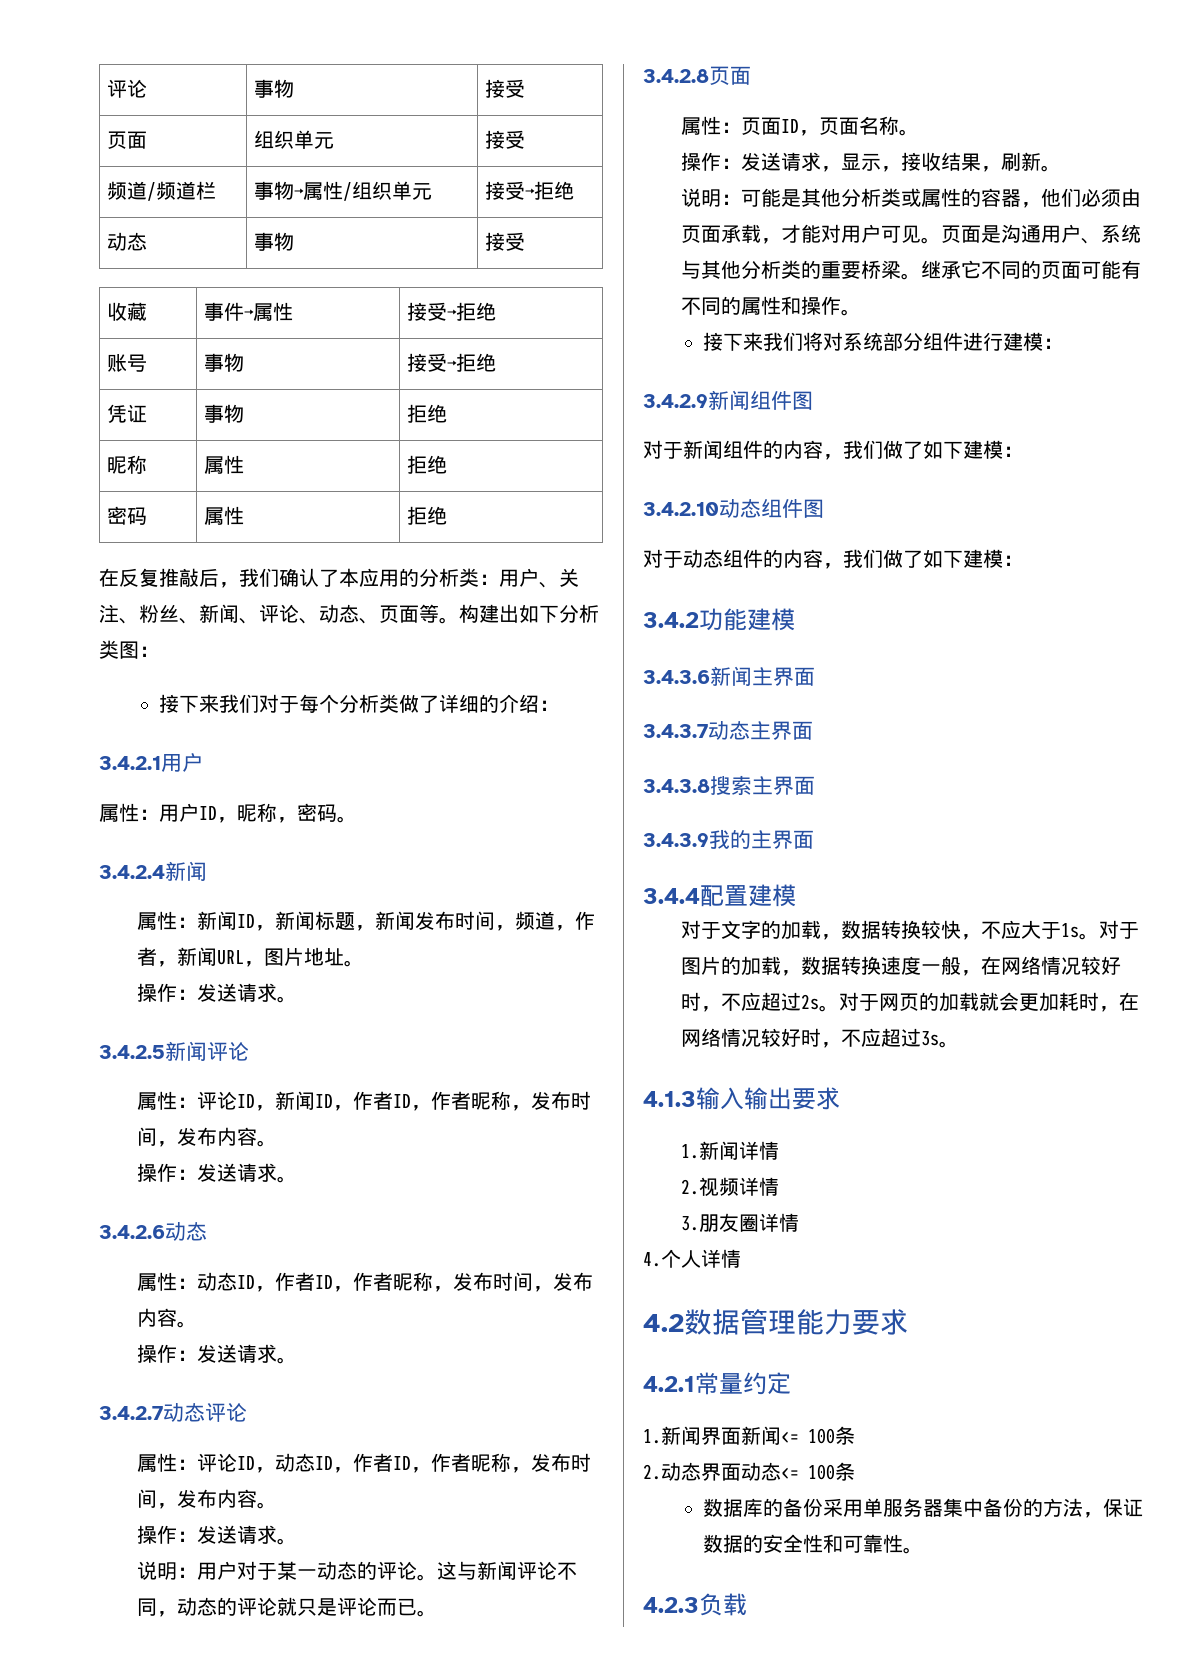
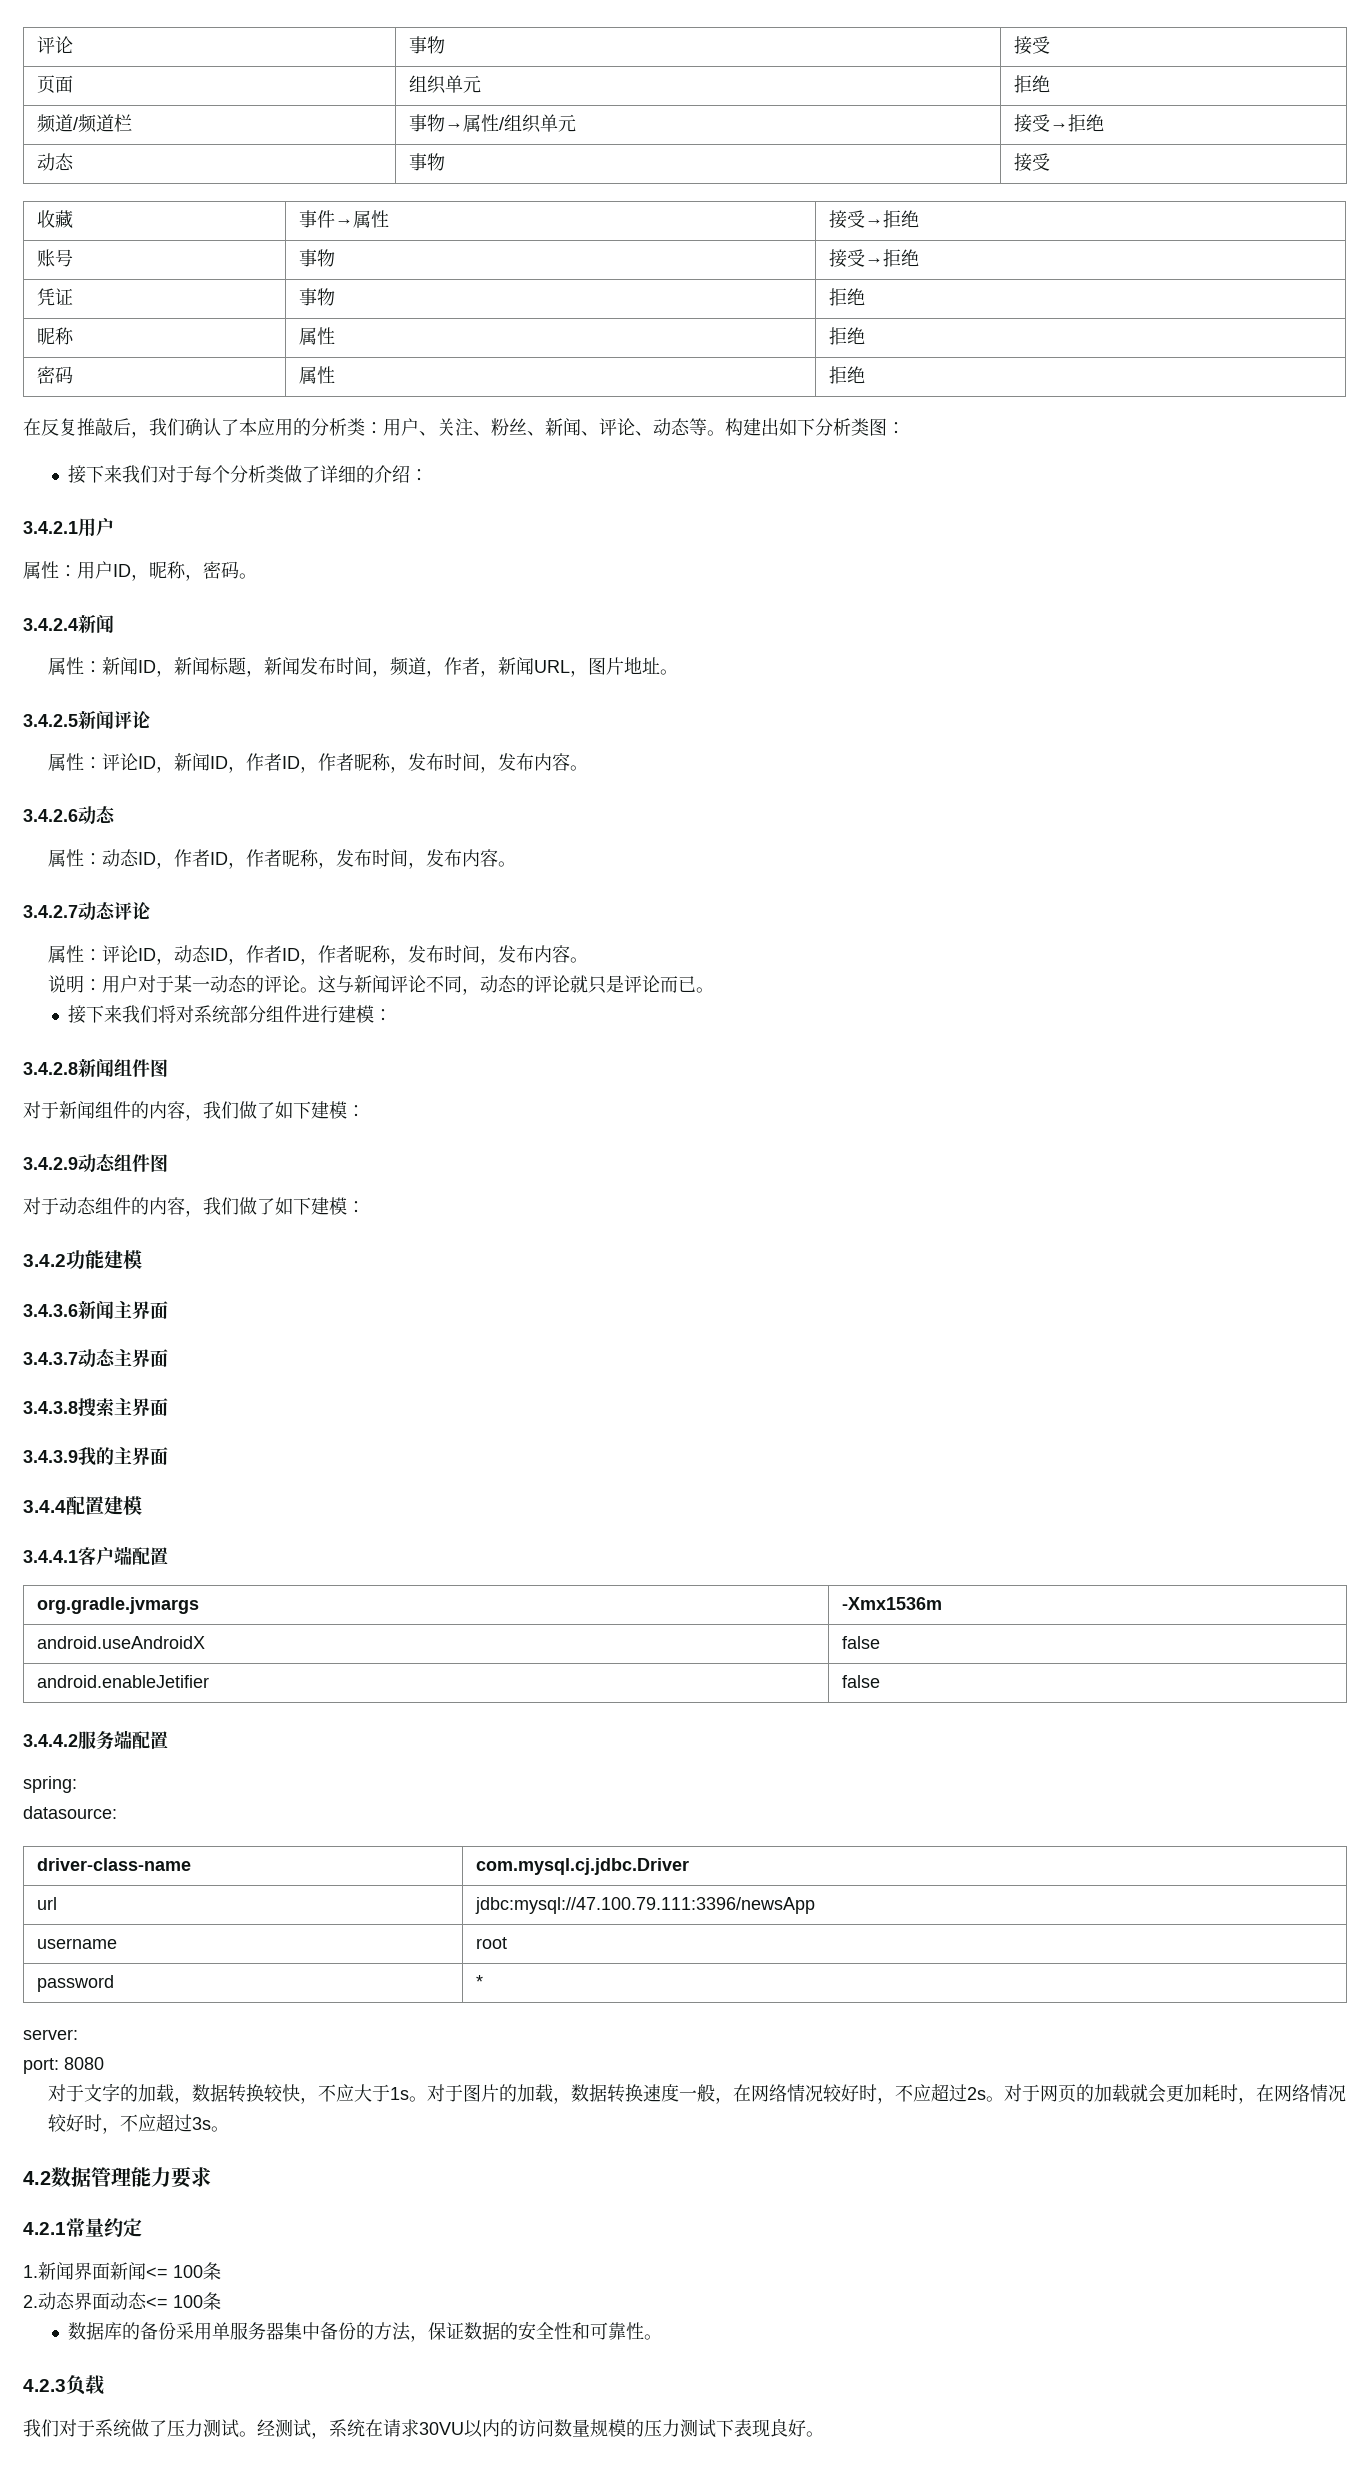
- 页面 | 组织单元 | 接受
+ 页面 | 组织单元 | 拒绝
- 在反复推敲后，我们确认了本应用的分析类：用户、关注、粉丝、新闻、评论、动态、页面等。
+ 在反复推敲后，我们确认了本应用的分析类：用户、关注、粉丝、新闻、评论、动态等。
  属性：新闻ID，新闻标题，新闻发布时间，频道，作者，新闻URL，图片地址。
- 操作：发送请求。
  属性：评论ID，新闻ID，作者ID，作者昵称，发布时间，发布内容。
- 操作：发送请求。
  属性：动态ID，作者ID，作者昵称，发布时间，发布内容。
- 操作：发送请求。
  属性：评论ID，动态ID，作者ID，作者昵称，发布时间，发布内容。
- 操作：发送请求。
- 3.4.2.8页面
- 属性：页面ID，页面名称。
- 操作：发送请求，显示，接收结果，刷新。
- 说明：可能是其他分析类或属性的容器，他们必须由页面承载，才能对用户可见。页面是沟通用户、系统与其他分析类的重要桥梁。继承它不同的页面可能有不同的属性和操作。
- 3.4.2.9新闻组件图
+ 3.4.2.8新闻组件图
- 3.4.2.10动态组件图
+ 3.4.2.9动态组件图
+ 3.4.4.1客户端配置
+ org.gradle.jvmargs | -Xmx1536m
+ android.useAndroidX | false
+ android.enableJetifier | false
+ 3.4.4.2服务端配置
+ spring:
+ datasource:
+ driver-class-name | com.mysql.cj.jdbc.Driver
+ url | jdbc:mysql://47.100.79.111:3396/newsApp
+ username | root
+ password | *
+ server:
+ port: 8080
- 4.1.3输入输出要求
- 1.新闻详情
- 2.视频详情
- 3.朋友圈详情
- 4.个人详情
+ 我们对于系统做了压力测试。经测试，系统在请求30VU以内的访问数量规模的压力测试下表现良好。

